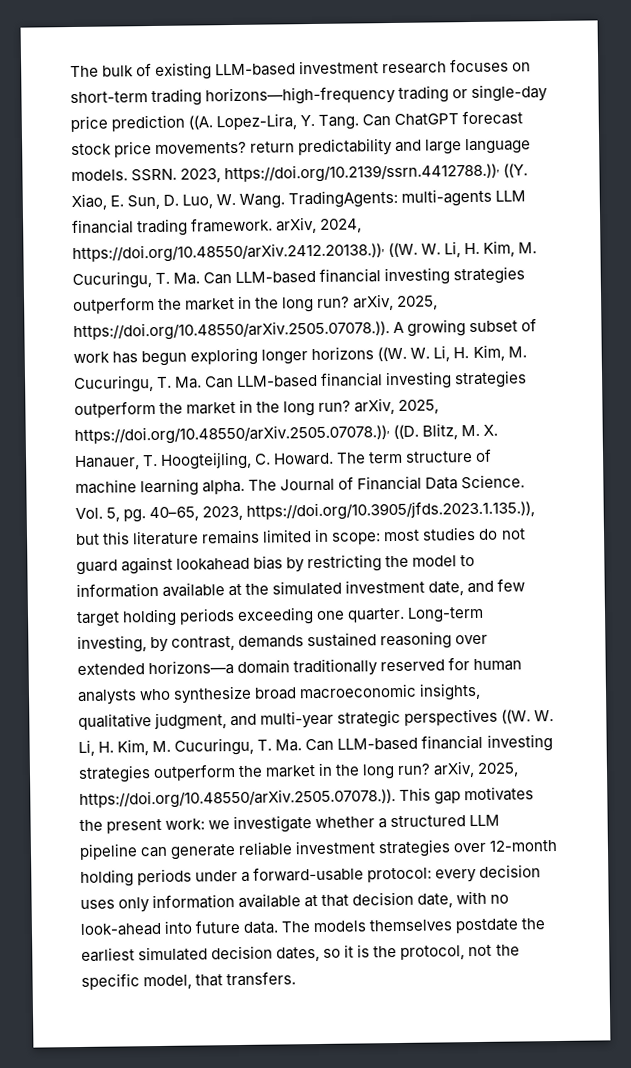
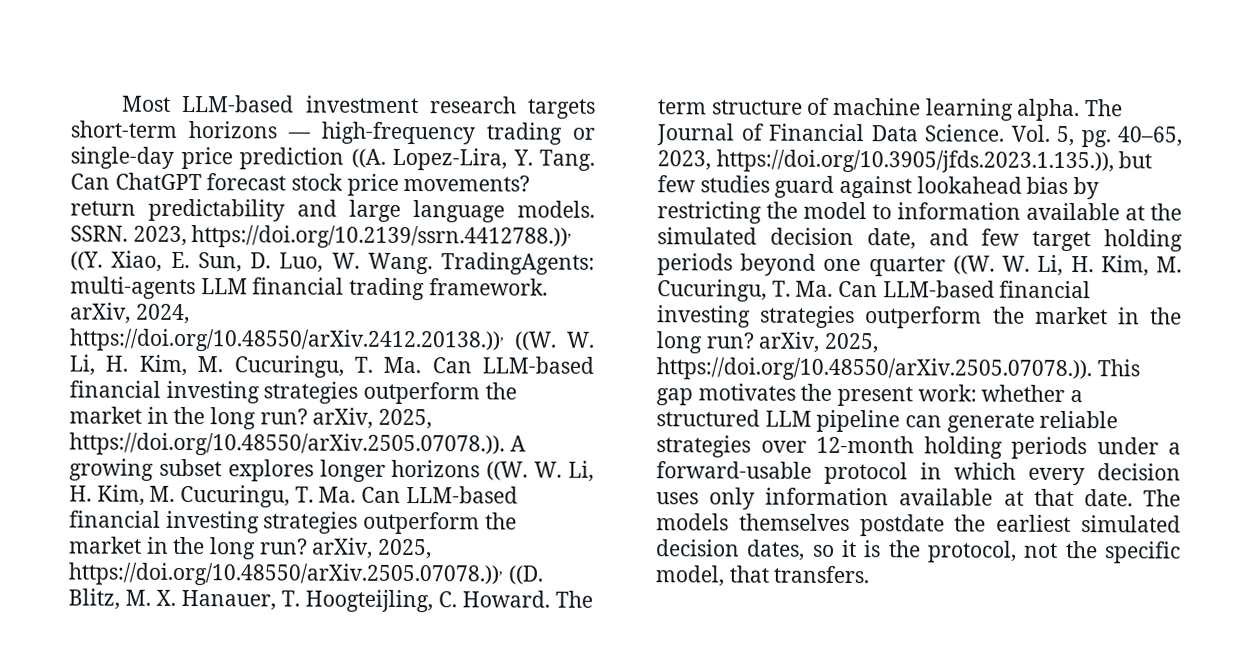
- The bulk of existing LLM-based investment research focuses on short-term trading horizons—high-frequency trading or single-day price prediction ((A. Lopez-Lira, Y. Tang.
+ Most LLM-based investment research targets short-term horizons — high-frequency trading or single-day price prediction ((A. Lopez-Lira, Y. Tang.
- multi-agents LLM financial trading framework. arXiv, 2024, https://doi.org/10.48550/arXiv.2412.20138.)), ((W. W. Li, H. Kim, M. Cucuringu, T. Ma. Can LLM-based financial investing strategies outperform the market in the long run? arXiv, 2025, https://doi.org/10.48550/arXiv.2505.07078.)). A growing subset of work has begun exploring longer horizons ((W. W. Li, H. Kim, M. Cucuringu, T. Ma. Can LLM-based financial investing strategies outperform the market in the long run? arXiv, 2025, https://doi.org/10.48550/arXiv.2505.07078.)), ((D. Blitz, M. X. Hanauer, T. Hoogteijling, C. Howard.
+ multi-agents LLM financial trading framework. arXiv, 2024, https://doi.org/10.48550/arXiv.2412.20138.)), ((W. W. Li, H. Kim, M. Cucuringu, T. Ma. Can LLM-based financial investing strategies outperform the market in the long run? arXiv, 2025, https://doi.org/10.48550/arXiv.2505.07078.)). A growing subset explores longer horizons ((W. W. Li, H. Kim, M. Cucuringu, T. Ma. Can LLM-based financial investing strategies outperform the market in the long run? arXiv, 2025, https://doi.org/10.48550/arXiv.2505.07078.)), ((D. Blitz, M. X. Hanauer, T. Hoogteijling, C. Howard.
- 40–65, 2023, https://doi.org/10.3905/jfds.2023.1.135.)), but this literature remains limited in scope: most studies do not guard against lookahead bias by restricting the model to information available at the simulated investment date, and few target holding periods exceeding one quarter. Long-term investing, by contrast, demands sustained reasoning over extended horizons—a domain traditionally reserved for human analysts who synthesize broad macroeconomic insights, qualitative judgment, and multi-year strategic perspectives ((W. W. Li, H. Kim, M. Cucuringu, T. Ma. Can LLM-based financial investing strategies outperform the market in the long run? arXiv, 2025, https://doi.org/10.48550/arXiv.2505.07078.)). This gap motivates the present work:
+ 40–65, 2023, https://doi.org/10.3905/jfds.2023.1.135.)), but few studies guard against lookahead bias by restricting the model to information available at the simulated decision date, and few target holding periods beyond one quarter ((W. W. Li, H. Kim, M. Cucuringu, T. Ma. Can LLM-based financial investing strategies outperform the market in the long run? arXiv, 2025, https://doi.org/10.48550/arXiv.2505.07078.)). This gap motivates the present work:
- we investigate whether a structured LLM pipeline can generate reliable investment strategies over 12-month holding periods under a forward-usable protocol: every decision uses only information available at that decision date, with no look-ahead into future data.
+ whether a structured LLM pipeline can generate reliable strategies over 12-month holding periods under a forward-usable protocol in which every decision uses only information available at that date.

